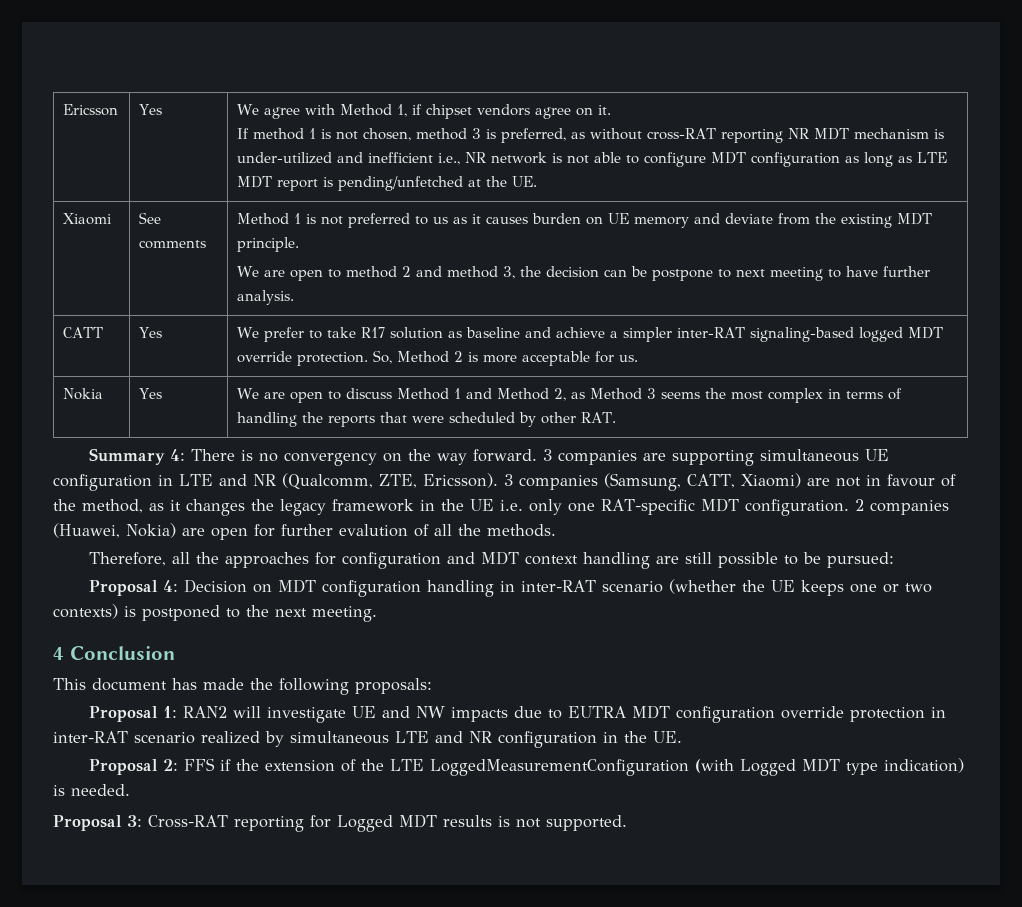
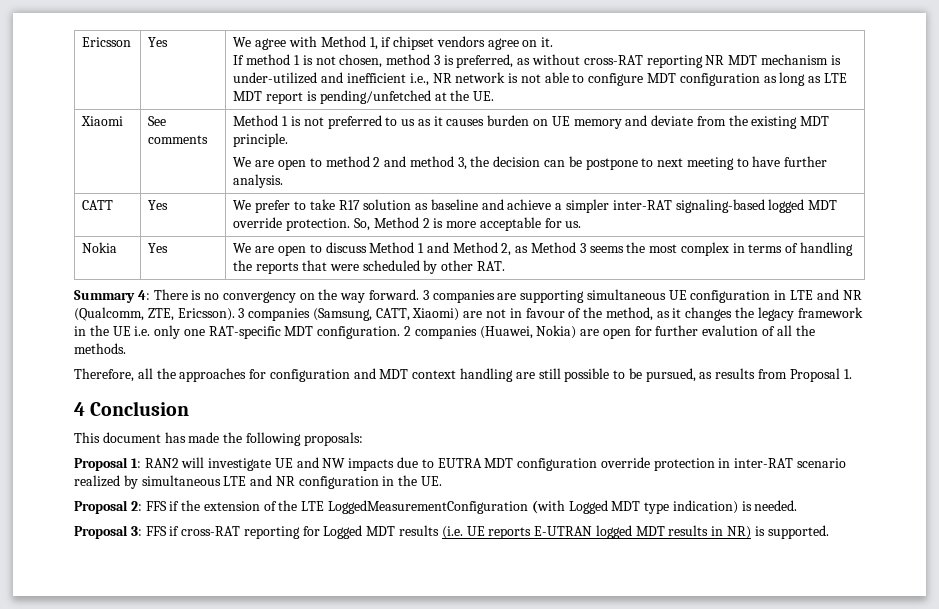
- Therefore, all the approaches for configuration and MDT context handling are still possible to be pursued:
- Proposal 4: Decision on MDT configuration handling in inter-RAT scenario (whether the UE keeps one or two contexts) is postponed to the next meeting.
+ Therefore, all the approaches for configuration and MDT context handling are still possible to be pursued, as results from Proposal 1.
- Proposal 3: Cross-RAT reporting for Logged MDT results is not supported.
+ Proposal 3: FFS if cross-RAT reporting for Logged MDT results (i.e. UE reports E-UTRAN logged MDT results in NR) is supported.

